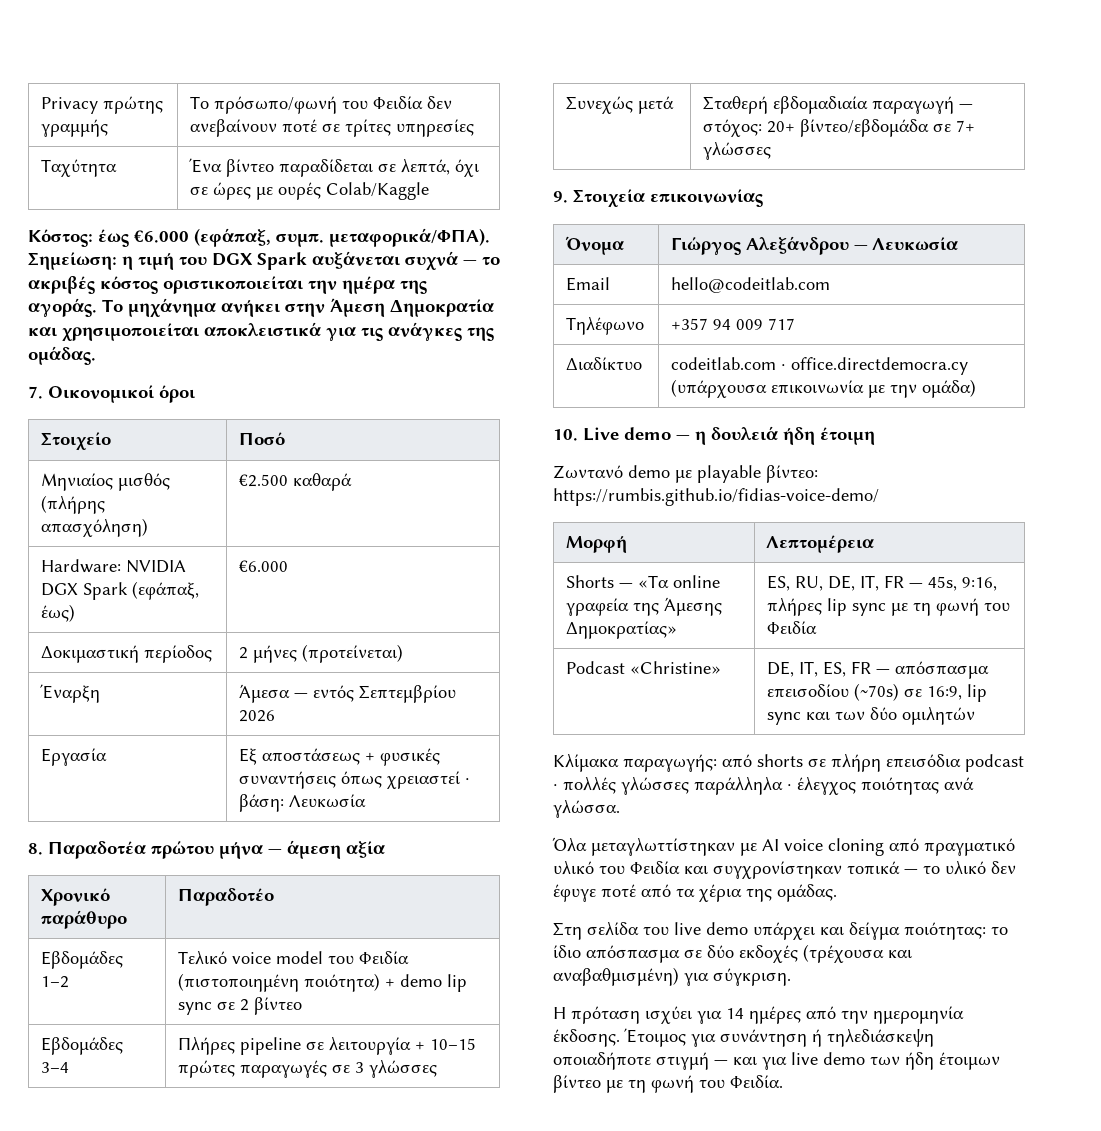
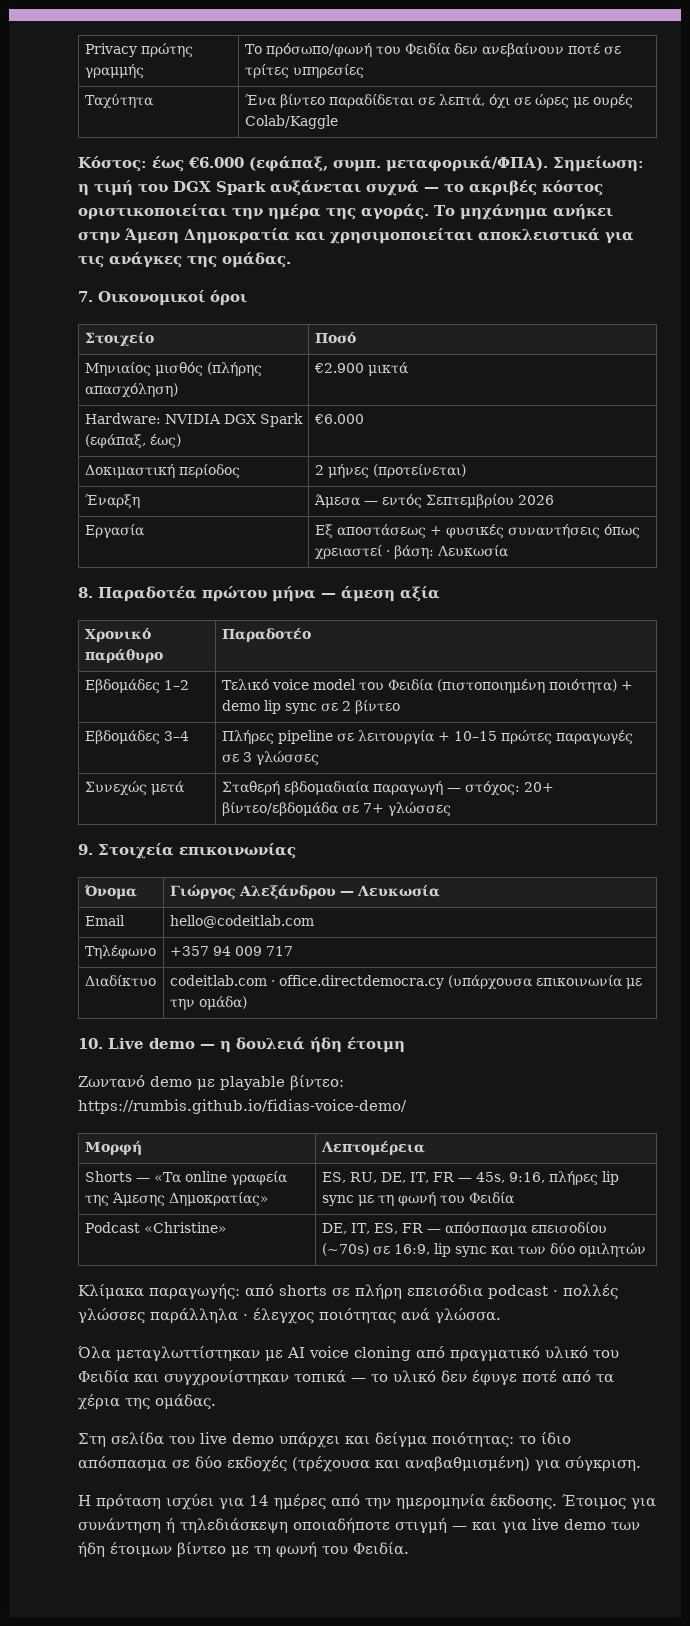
- Μηνιαίος μισθός (πλήρης απασχόληση) | €2.500 καθαρά
+ Μηνιαίος μισθός (πλήρης απασχόληση) | €2.900 μικτά

